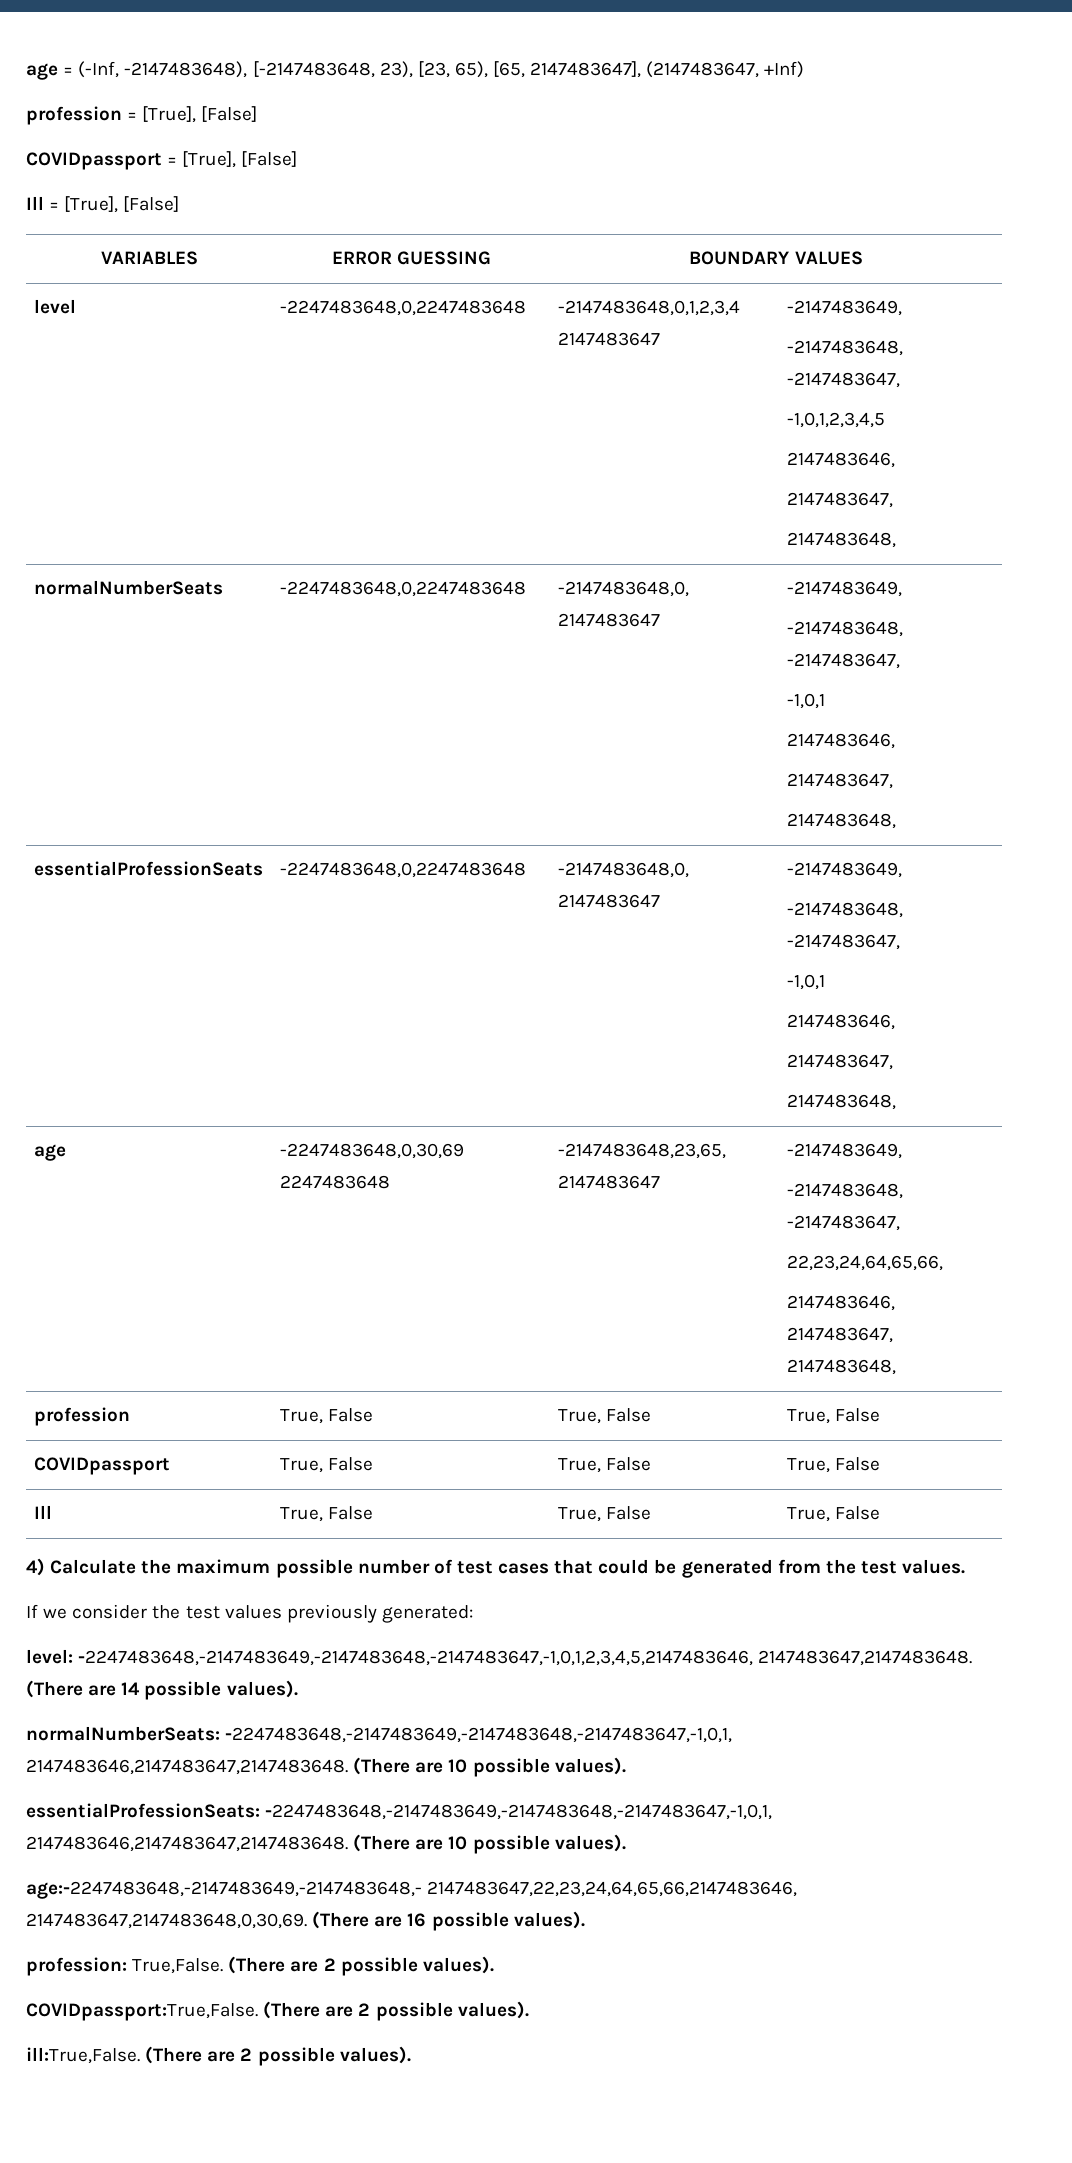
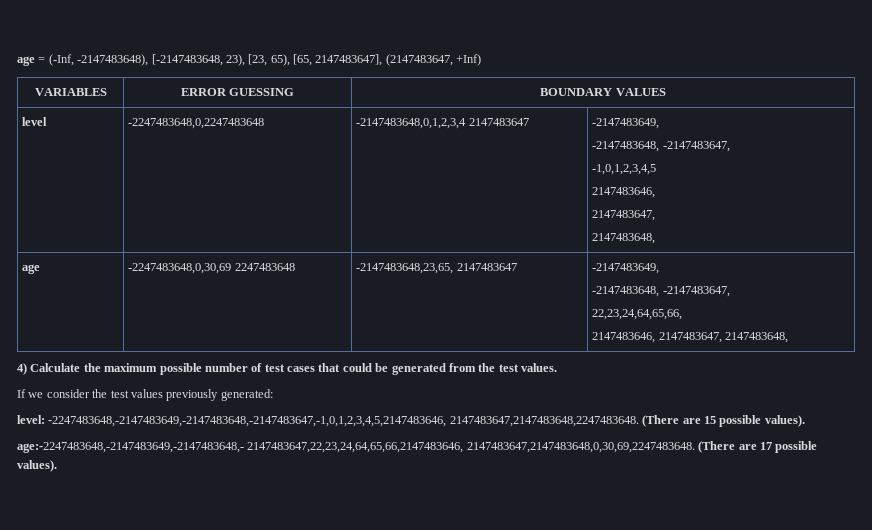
- profession = [True], [False]
- COVIDpassport = [True], [False]
- Ill = [True], [False]
- normalNumberSeats | -2247483648,0,2247483648 | -2147483648,0, 2147483647 | -2147483649,
- -2147483648, -2147483647,
- -1,0,1
- 2147483646,
- 2147483647,
- 2147483648,
- essentialProfessionSeats | -2247483648,0,2247483648 | -2147483648,0, 2147483647 | -2147483649,
- -2147483648, -2147483647,
- -1,0,1
- 2147483646,
- 2147483647,
- 2147483648,
- profession | True, False | True, False | True, False
- COVIDpassport | True, False | True, False | True, False
- Ill | True, False | True, False | True, False
- level: -2247483648,-2147483649,-2147483648,-2147483647,-1,0,1,2,3,4,5,2147483646, 2147483647,2147483648. (There are 14 possible values).
- normalNumberSeats: -2247483648,-2147483649,-2147483648,-2147483647,-1,0,1, 2147483646,2147483647,2147483648. (There are 10 possible values).
- essentialProfessionSeats: -2247483648,-2147483649,-2147483648,-2147483647,-1,0,1, 2147483646,2147483647,2147483648. (There are 10 possible values).
+ level: -2247483648,-2147483649,-2147483648,-2147483647,-1,0,1,2,3,4,5,2147483646, 2147483647,2147483648,2247483648. (There are 15 possible values).
- age:-2247483648,-2147483649,-2147483648,- 2147483647,22,23,24,64,65,66,2147483646, 2147483647,2147483648,0,30,69. (There are 16 possible values).
- profession: True,False. (There are 2 possible values).
- COVIDpassport:True,False. (There are 2 possible values).
- ill:True,False. (There are 2 possible values).
+ age:-2247483648,-2147483649,-2147483648,- 2147483647,22,23,24,64,65,66,2147483646, 2147483647,2147483648,0,30,69,2247483648. (There are 17 possible values).

